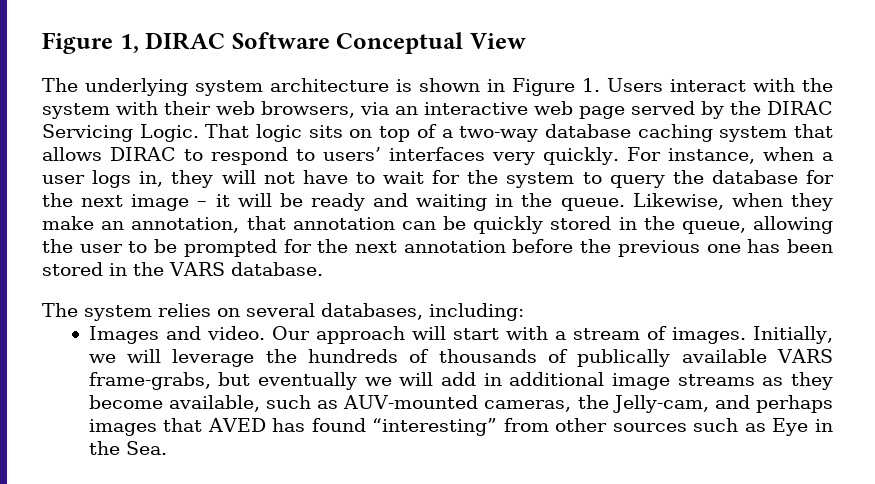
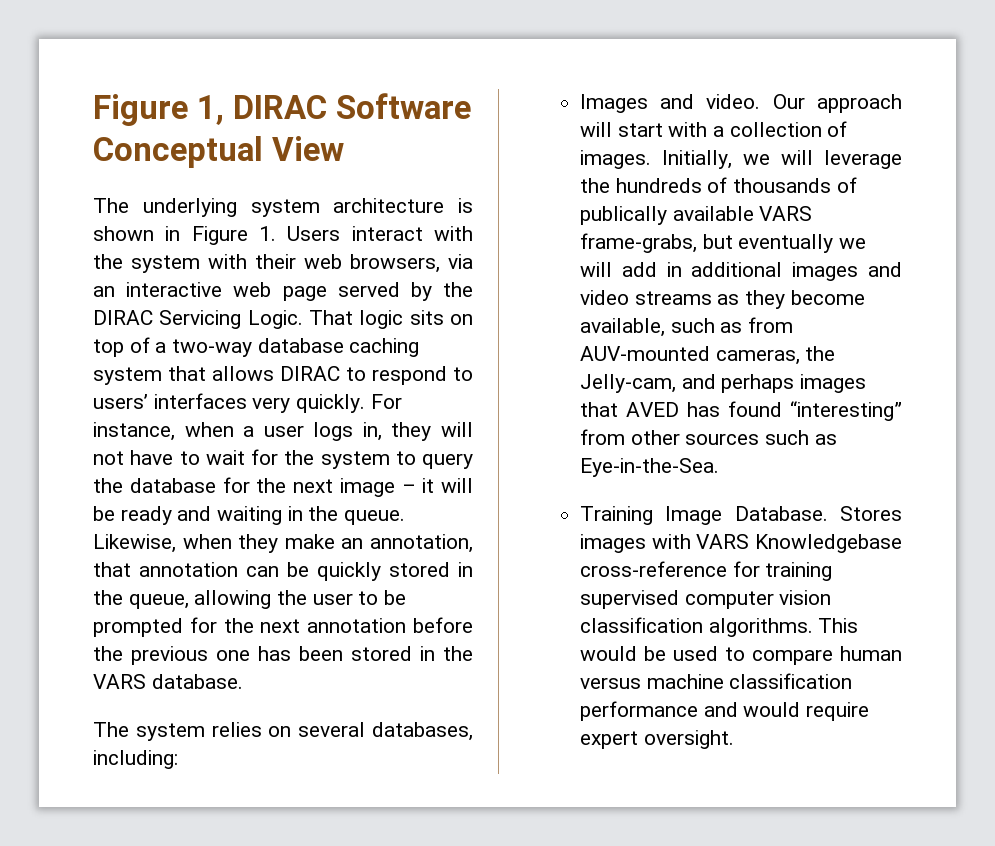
- Our approach will start with a stream of images.
+ Our approach will start with a collection of images.
- Initially, we will leverage the hundreds of thousands of publically available VARS frame-grabs, but eventually we will add in additional image streams as they become available, such as AUV-mounted cameras, the Jelly-cam, and perhaps images that AVED has found “interesting” from other sources such as Eye in the Sea.
+ Initially, we will leverage the hundreds of thousands of publically available VARS frame-grabs, but eventually we will add in additional images and video streams as they become available, such as from AUV-mounted cameras, the Jelly-cam, and perhaps images that AVED has found “interesting” from other sources such as Eye-in-the-Sea.
+ Training Image Database. Stores images with VARS Knowledgebase cross-reference for training supervised computer vision classification algorithms. This would be used to compare human versus machine classification performance and would require expert oversight.

